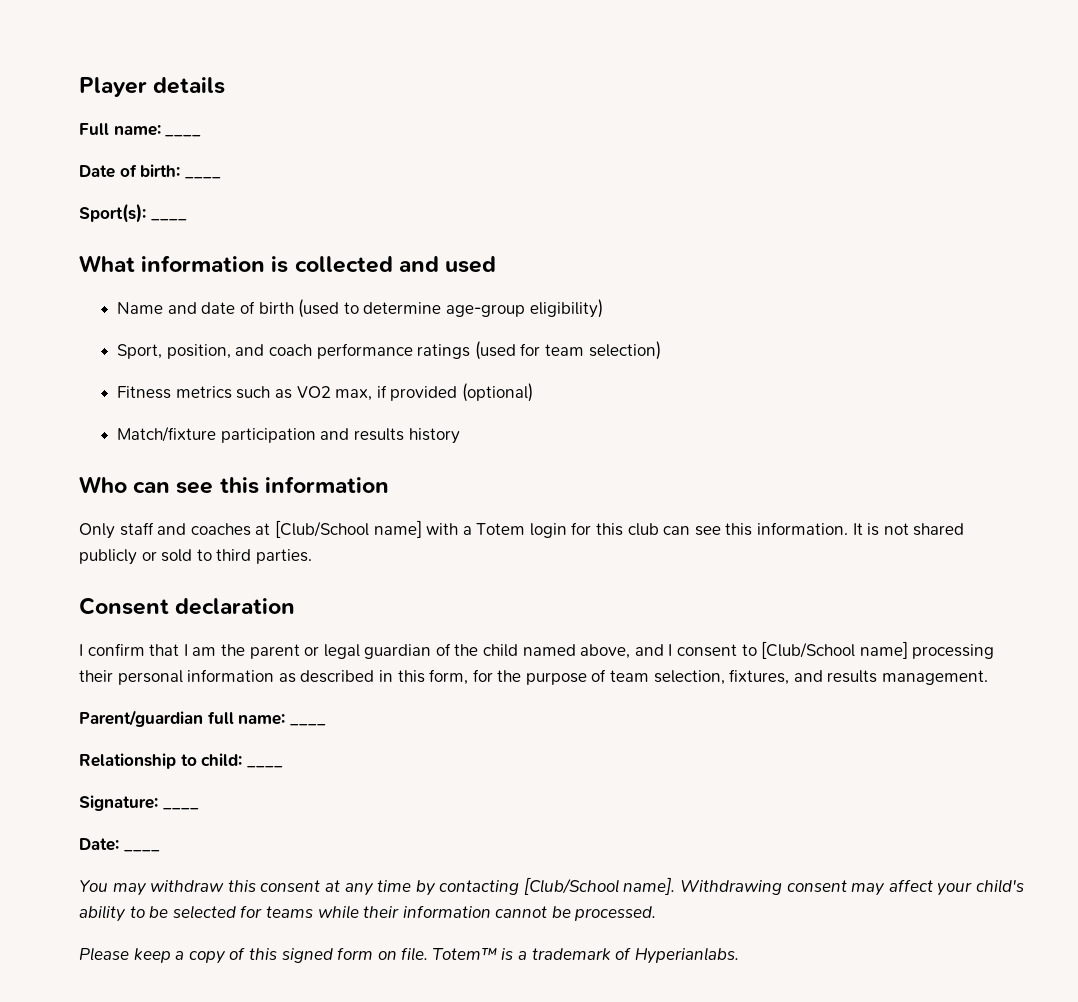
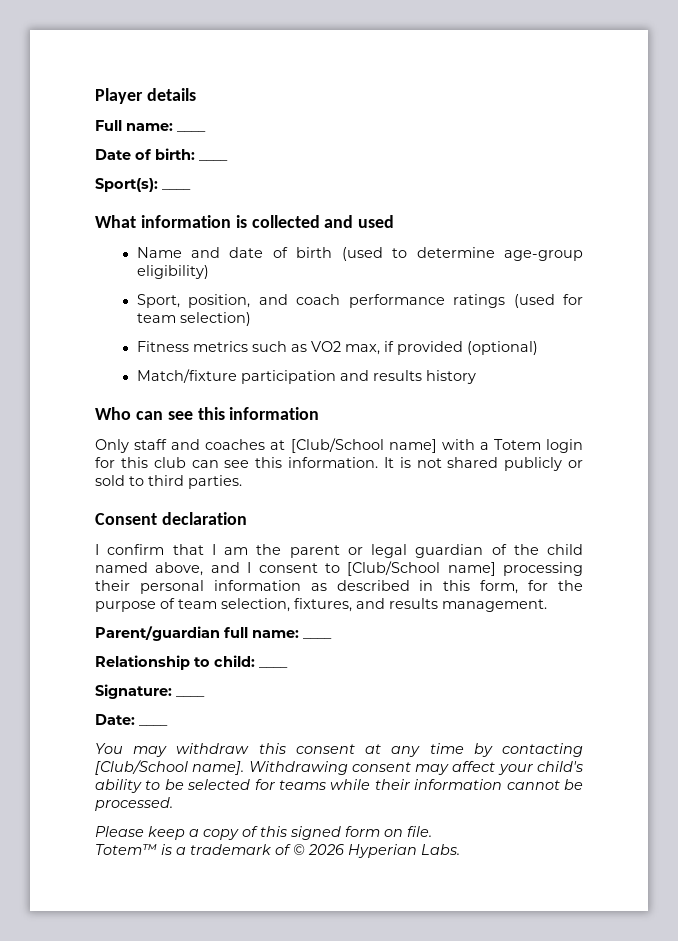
- Please keep a copy of this signed form on file. Totem™ is a trademark of Hyperianlabs.
+ Please keep a copy of this signed form on file.
+ Totem™ is a trademark of © 2026 Hyperian Labs.

